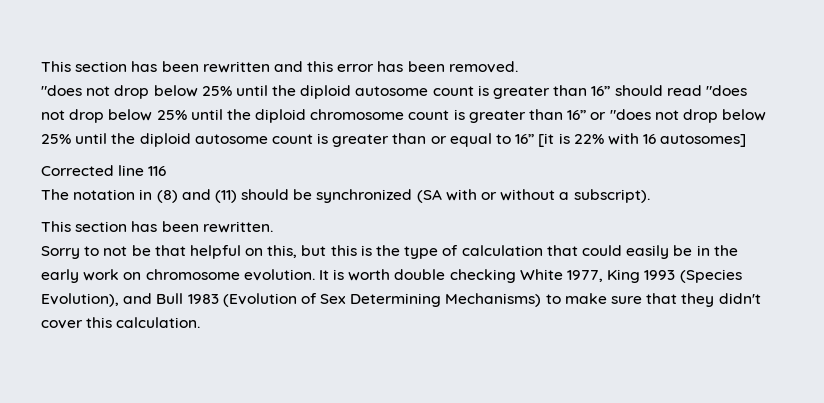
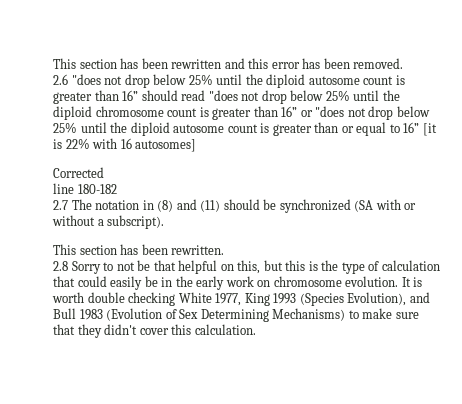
- "does not drop below 25% until the diploid autosome count is greater than 16” should read "does not drop below 25% until the diploid chromosome count is greater than 16” or "does not drop below 25% until the diploid autosome count is greater than or equal to 16” [it is 22% with 16 autosomes]
+ 2.6 "does not drop below 25% until the diploid autosome count is greater than 16” should read "does not drop below 25% until the diploid chromosome count is greater than 16” or "does not drop below 25% until the diploid autosome count is greater than or equal to 16” [it is 22% with 16 autosomes]
- Corrected line 116
- The notation in (8) and (11) should be synchronized (SA with or without a subscript).
+ Corrected
+ line 180-182
+ 2.7 The notation in (8) and (11) should be synchronized (SA with or without a subscript).
- Sorry to not be that helpful on this, but this is the type of calculation that could easily be in the early work on chromosome evolution.
+ 2.8 Sorry to not be that helpful on this, but this is the type of calculation that could easily be in the early work on chromosome evolution.

